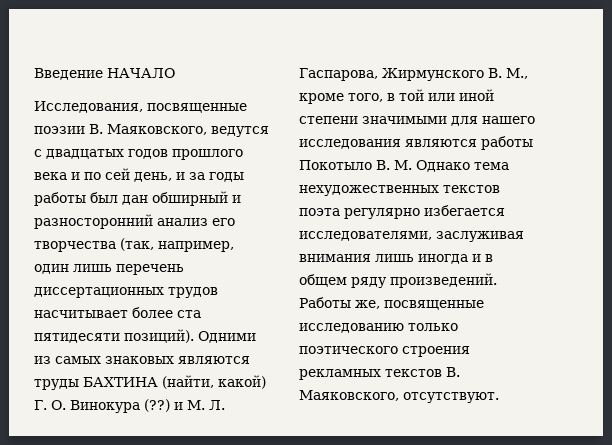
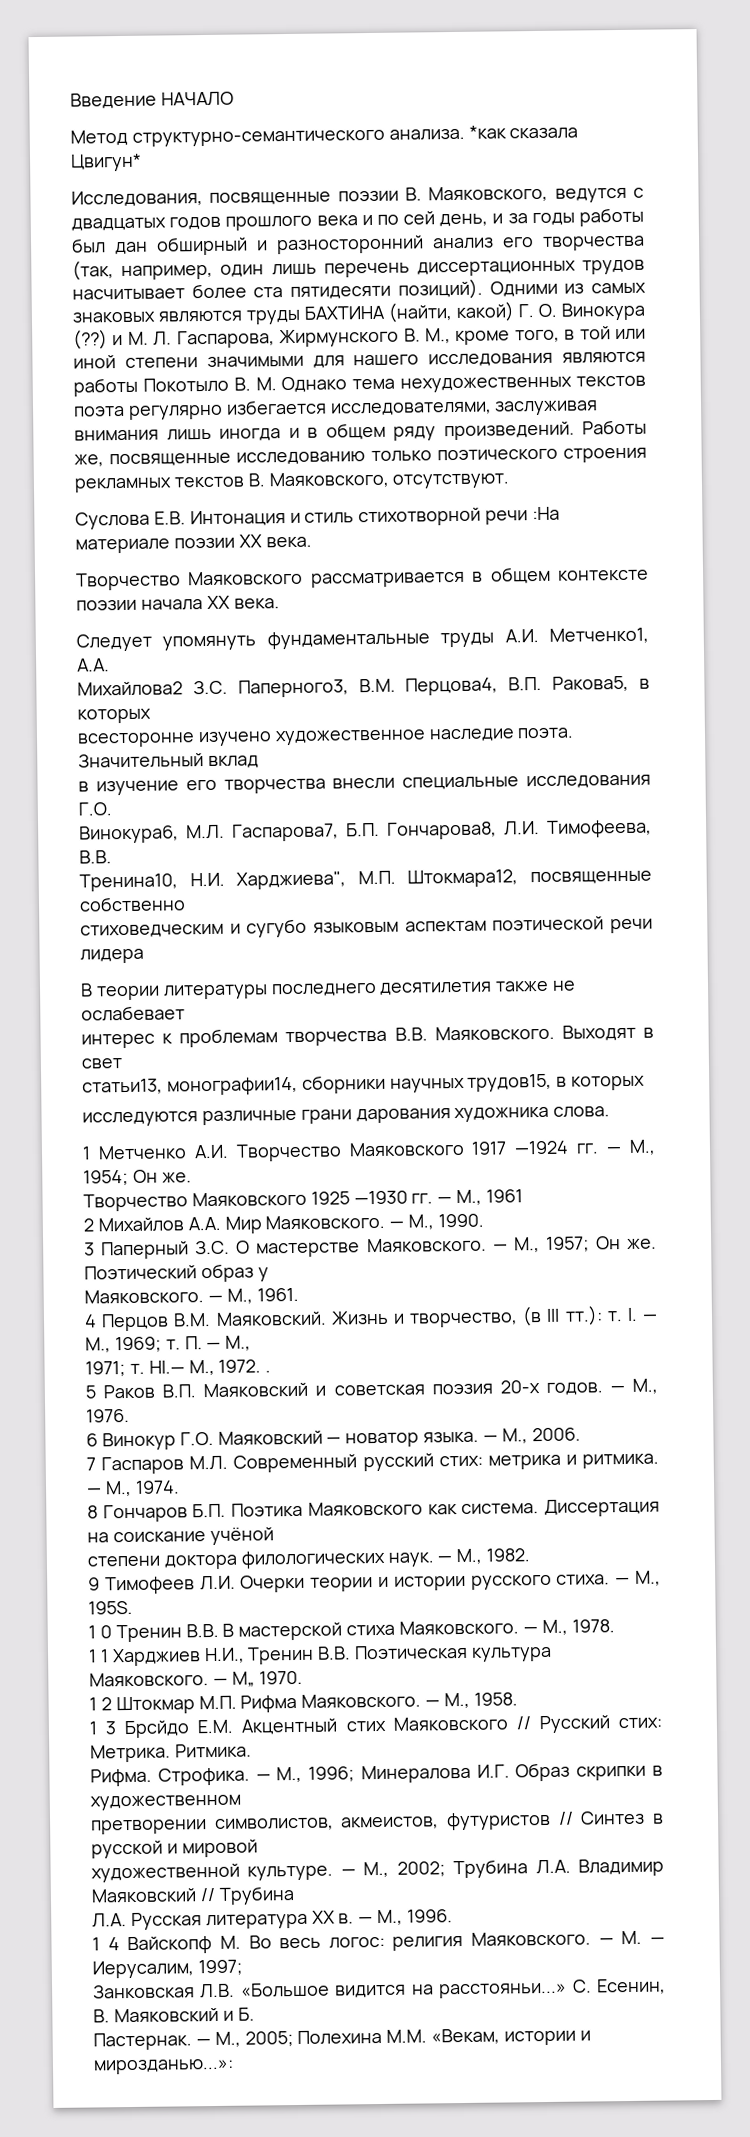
+ Метод структурно-семантического анализа. *как сказала Цвигун*
+ Суслова Е.В. Интонация и стиль стихотворной речи :На материале поэзии XX века.
+ Творчество Маяковского рассматривается в общем контексте поэзии начала ХХ века.
+ Следует упомянуть фундаментальные труды А.И. Метченко1, А.А.
+ Михайлова2 З.С. Паперного3, В.М. Перцова4, В.П. Ракова5, в которых
+ всесторонне изучено художественное наследие поэта. Значительный вклад
+ в изучение его творчества внесли специальные исследования Г.О.
+ Винокура6, М.Л. Гаспарова7, Б.П. Гончарова8, Л.И. Тимофеева, В.В.
+ Тренина10, Н.И. Харджиева", М.П. Штокмара12, посвященные собственно
+ стиховедческим и сугубо языковым аспектам поэтической речи лидера
+ В теории литературы последнего десятилетия также не ослабевает
+ интерес к проблемам творчества В.В. Маяковского. Выходят в свет
+ статьи13, монографии14, сборники научных трудов15, в которых
+ исследуются различные грани дарования художника слова.
+ 1 Метченко А.И. Творчество Маяковского 1917 —1924 гг. — М., 1954; Он же.
+ Творчество Маяковского 1925 —1930 гг. — М., 1961
+ 2 Михайлов А.А. Мир Маяковского. — М., 1990.
+ 3 Паперный З.С. О мастерстве Маяковского. — М., 1957; Он же. Поэтический образ у
+ Маяковского. — М., 1961.
+ 4 Перцов В.М. Маяковский. Жизнь и творчество, (в III тт.): т. I. — М., 1969; т. П. — М.,
+ 1971; т. HI.— M., 1972. .
+ 5 Раков В.П. Маяковский и советская поэзия 20-х годов. — М., 1976.
+ 6 Винокур Г.О. Маяковский — новатор языка. — М., 2006.
+ 7 Гаспаров М.Л. Современный русский стих: метрика и ритмика. — М., 1974.
+ 8 Гончаров Б.П. Поэтика Маяковского как система. Диссертация на соискание учёной
+ степени доктора филологических наук. — М., 1982.
+ 9 Тимофеев Л.И. Очерки теории и истории русского стиха. — М., 195S.
+ 1 0 Тренин В.В. В мастерской стиха Маяковского. — М., 1978.
+ 1 1 Харджиев Н.И., Тренин В.В. Поэтическая культура Маяковского. — М„ 1970.
+ 1 2 Штокмар М.П. Рифма Маяковского. — М., 1958.
+ 1 3 Брсйдо Е.М. Акцентный стих Маяковского // Русский стих: Метрика. Ритмика.
+ Рифма. Строфика. — М., 1996; Минералова И.Г. Образ скрипки в художественном
+ претворении символистов, акмеистов, футуристов // Синтез в русской и мировой
+ художественной культуре. — М., 2002; Трубина Л.А. Владимир Маяковский // Трубина
+ Л.А. Русская литература XX в. — М., 1996.
+ 1 4 Вайскопф М. Во весь логос: религия Маяковского. — М. — Иерусалим, 1997;
+ Занковская Л.В. «Большое видится на расстояньи...» С. Есенин, В. Маяковский и Б.
+ Пастернак. — М., 2005; Полехина М.М. «Векам, истории и мирозданью...»:

